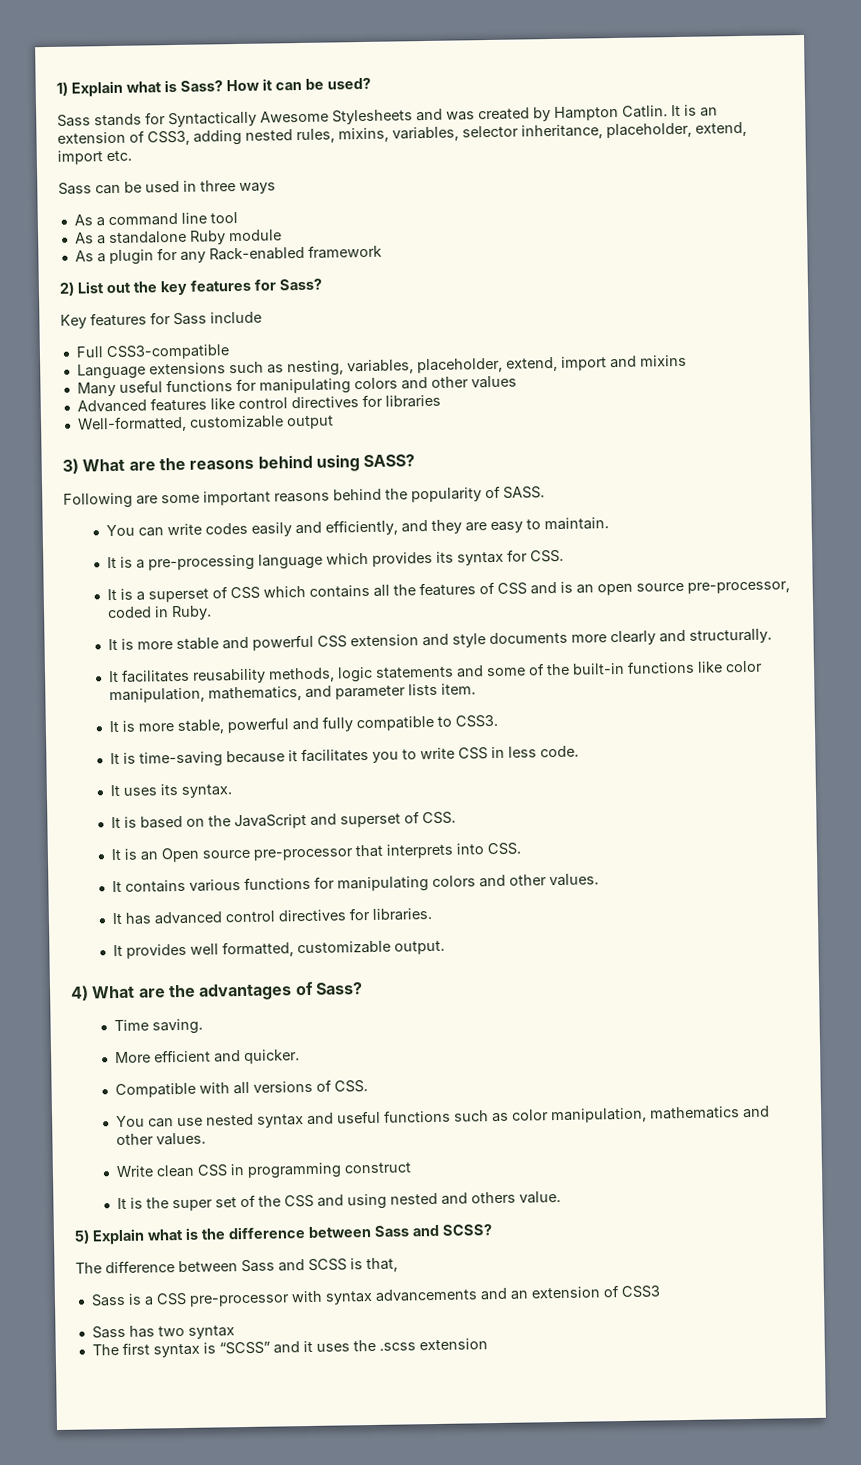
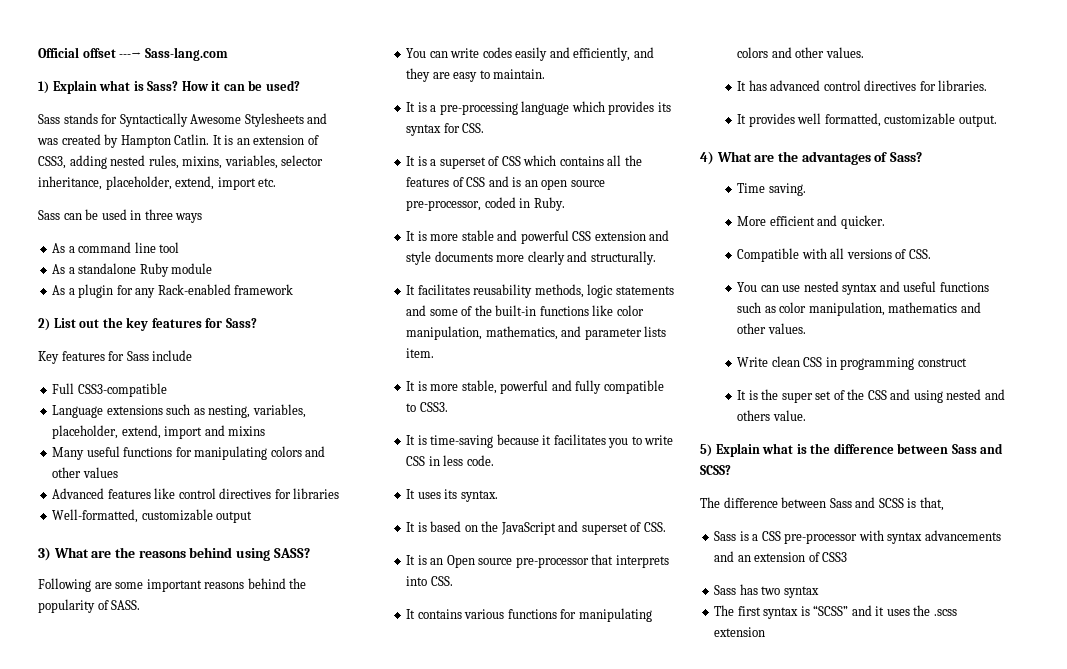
+ Official offset ---→ Sass-lang.com

